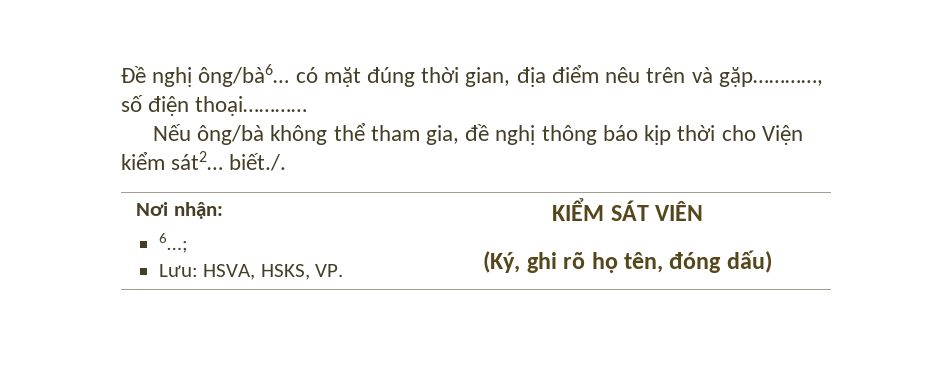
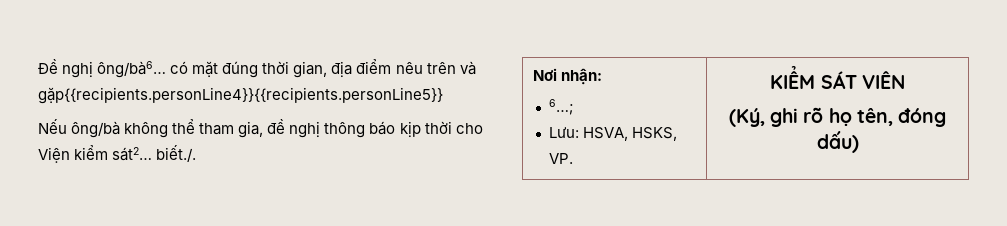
- Đề nghị ông/bà6… có mặt đúng thời gian, địa điểm nêu trên và gặp…………, số điện thoại…………
+ Đề nghị ông/bà6… có mặt đúng thời gian, địa điểm nêu trên và gặp{{recipients.personLine4}}{{recipients.personLine5}}

